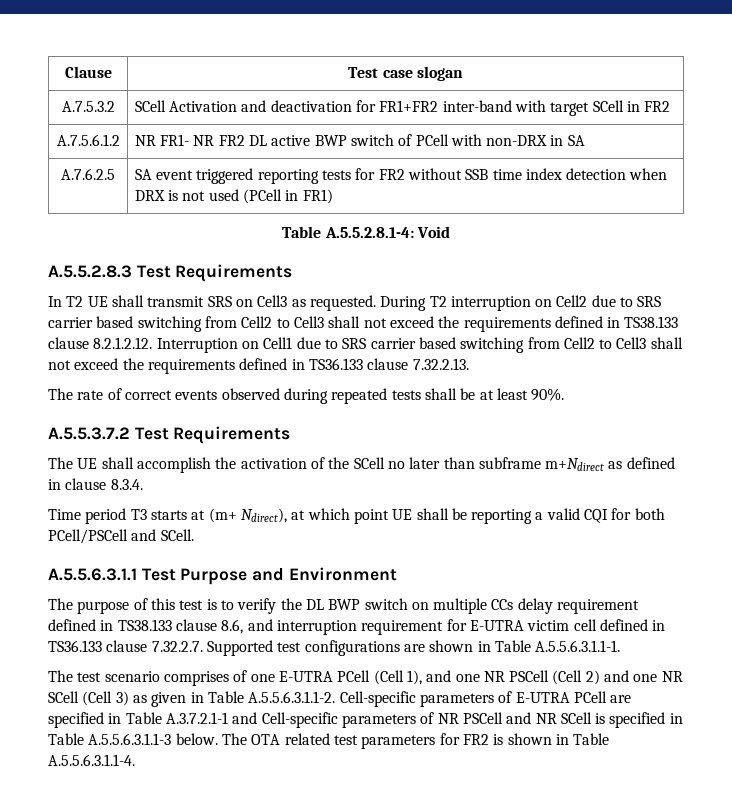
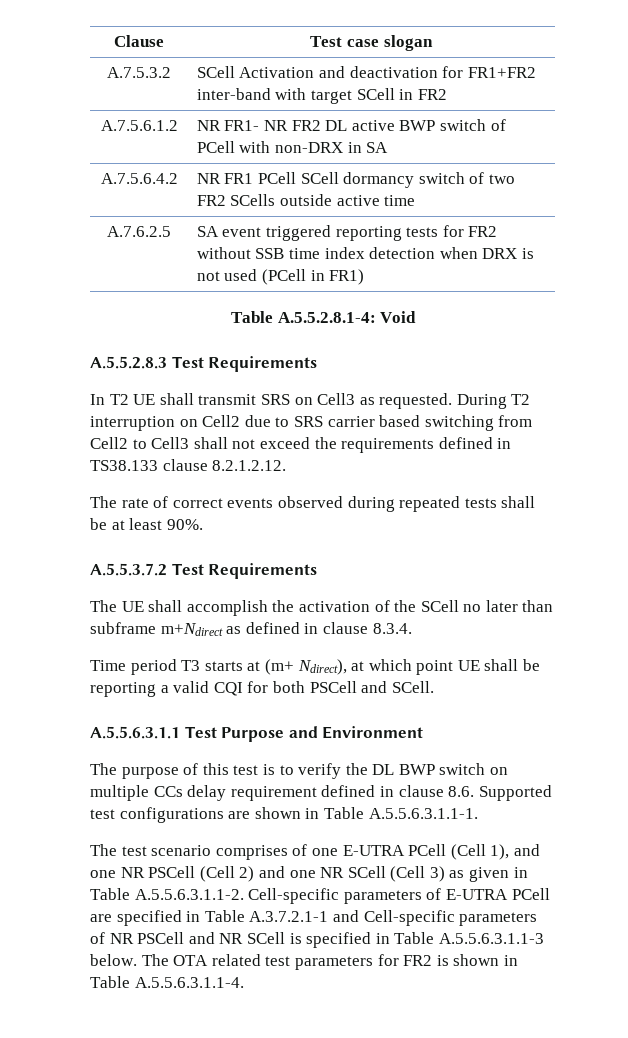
+ A.7.5.6.4.2 | NR FR1 PCell SCell dormancy switch of two FR2 SCells outside active time
- During T2 interruption on Cell2 due to SRS carrier based switching from Cell2 to Cell3 shall not exceed the requirements defined in TS38.133 clause 8.2.1.2.12. Interruption on Cell1 due to SRS carrier based switching from Cell2 to Cell3 shall not exceed the requirements defined in TS36.133 clause 7.32.2.13.
+ During T2 interruption on Cell2 due to SRS carrier based switching from Cell2 to Cell3 shall not exceed the requirements defined in TS38.133 clause 8.2.1.2.12.
- Time period T3 starts at (m+ Ndirect), at which point UE shall be reporting a valid CQI for both PCell/PSCell and SCell.
+ Time period T3 starts at (m+ Ndirect), at which point UE shall be reporting a valid CQI for both PSCell and SCell.
- The purpose of this test is to verify the DL BWP switch on multiple CCs delay requirement defined in TS38.133 clause 8.6, and interruption requirement for E-UTRA victim cell defined in TS36.133 clause 7.32.2.7. Supported test configurations are shown in Table A.5.5.6.3.1.1-1.
+ The purpose of this test is to verify the DL BWP switch on multiple CCs delay requirement defined in clause 8.6. Supported test configurations are shown in Table A.5.5.6.3.1.1-1.

